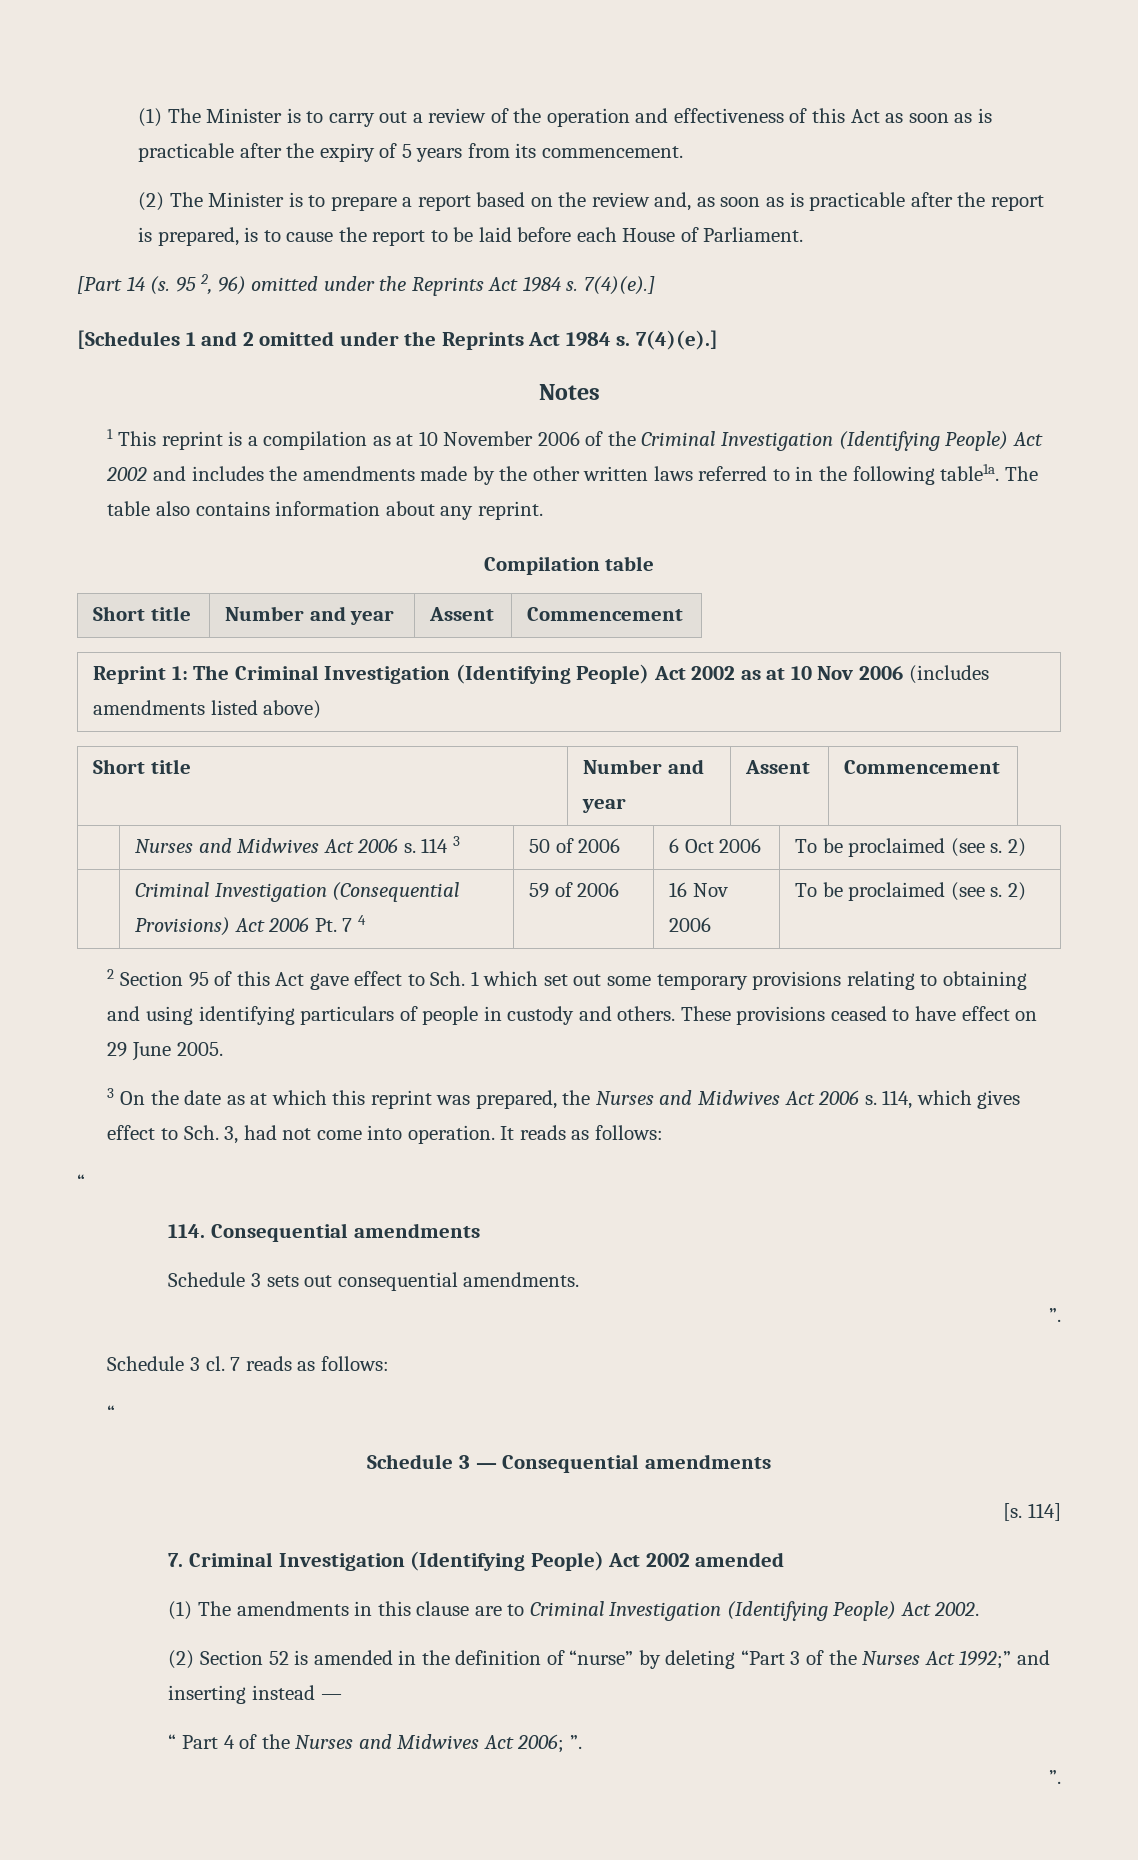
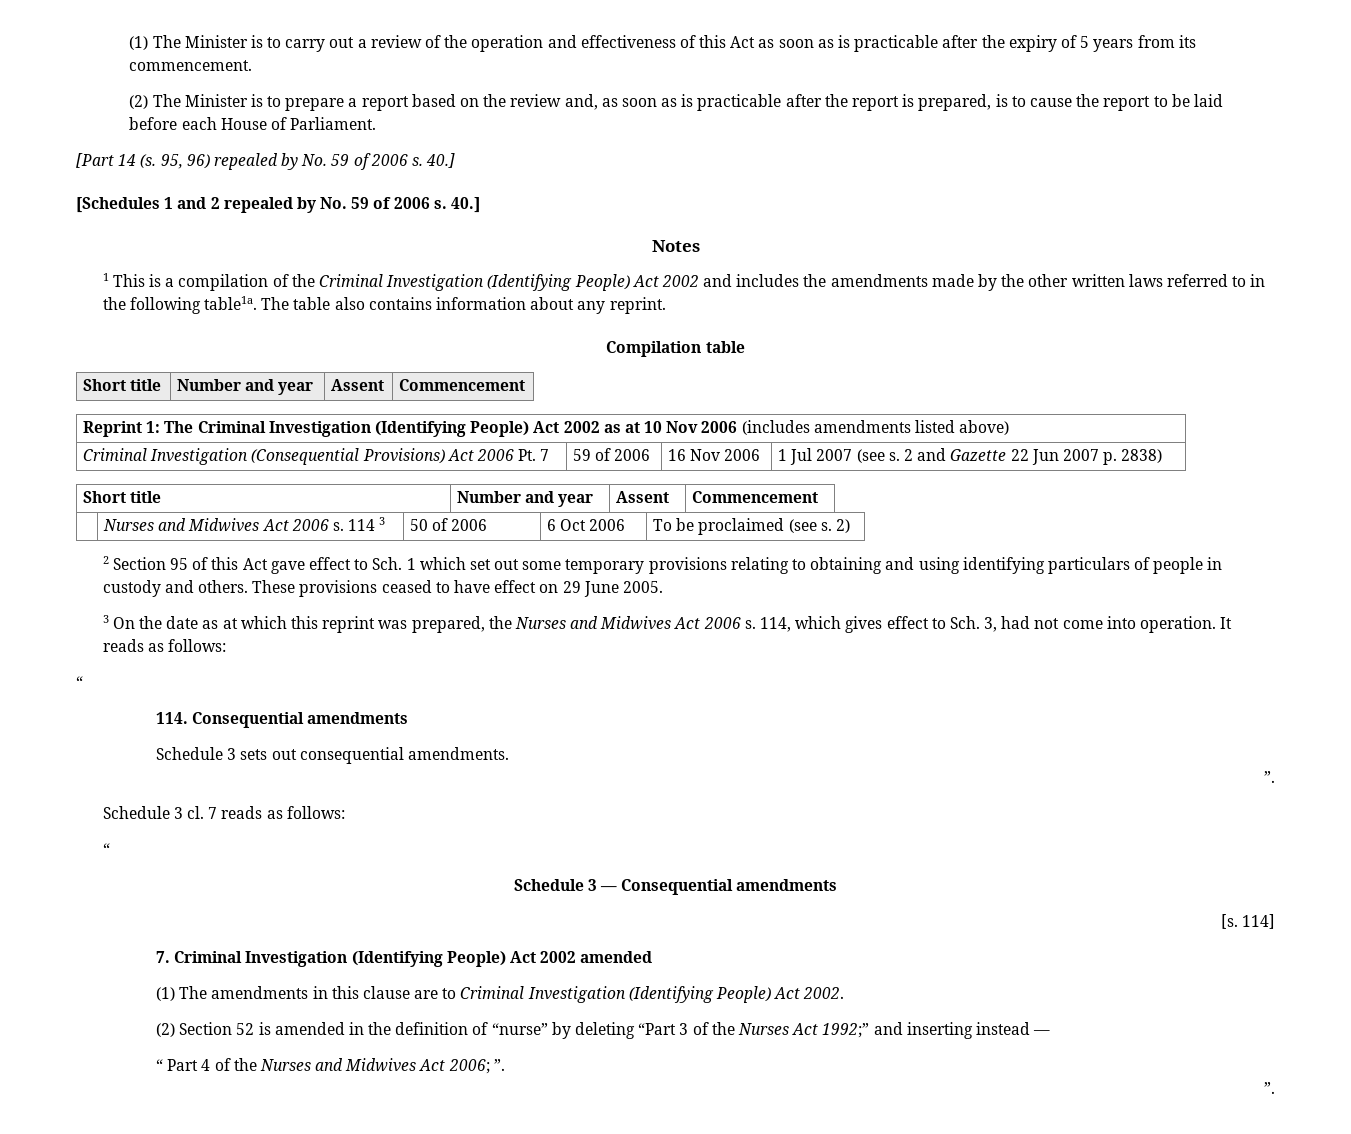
- 95 2, 96) omitted under the Reprints Act 1984 s. 7(4)(e).]
- [Schedules 1 and 2 omitted under the Reprints Act 1984 s. 7(4)(e).]
+ 95, 96) repealed by No. 59 of 2006 s. 40.]
+ [Schedules 1 and 2 repealed by No. 59 of 2006 s. 40.]
- 1 This reprint is a compilation as at 10 November 2006 of the Criminal Investigation (Identifying People) Act 2002 and includes the amendments made by the other written laws referred to in the following table1a.
+ 1 This is a compilation of the Criminal Investigation (Identifying People) Act 2002 and includes the amendments made by the other written laws referred to in the following table1a.
+ Criminal Investigation (Consequential Provisions) Act 2006 Pt. 7 | 59 of 2006 | 16 Nov 2006 | 1 Jul 2007 (see s. 2 and Gazette 22 Jun 2007 p. 2838)
- | Criminal Investigation (Consequential Provisions) Act 2006 Pt. 7 4 | 59 of 2006 | 16 Nov 2006 | To be proclaimed (see s. 2)

